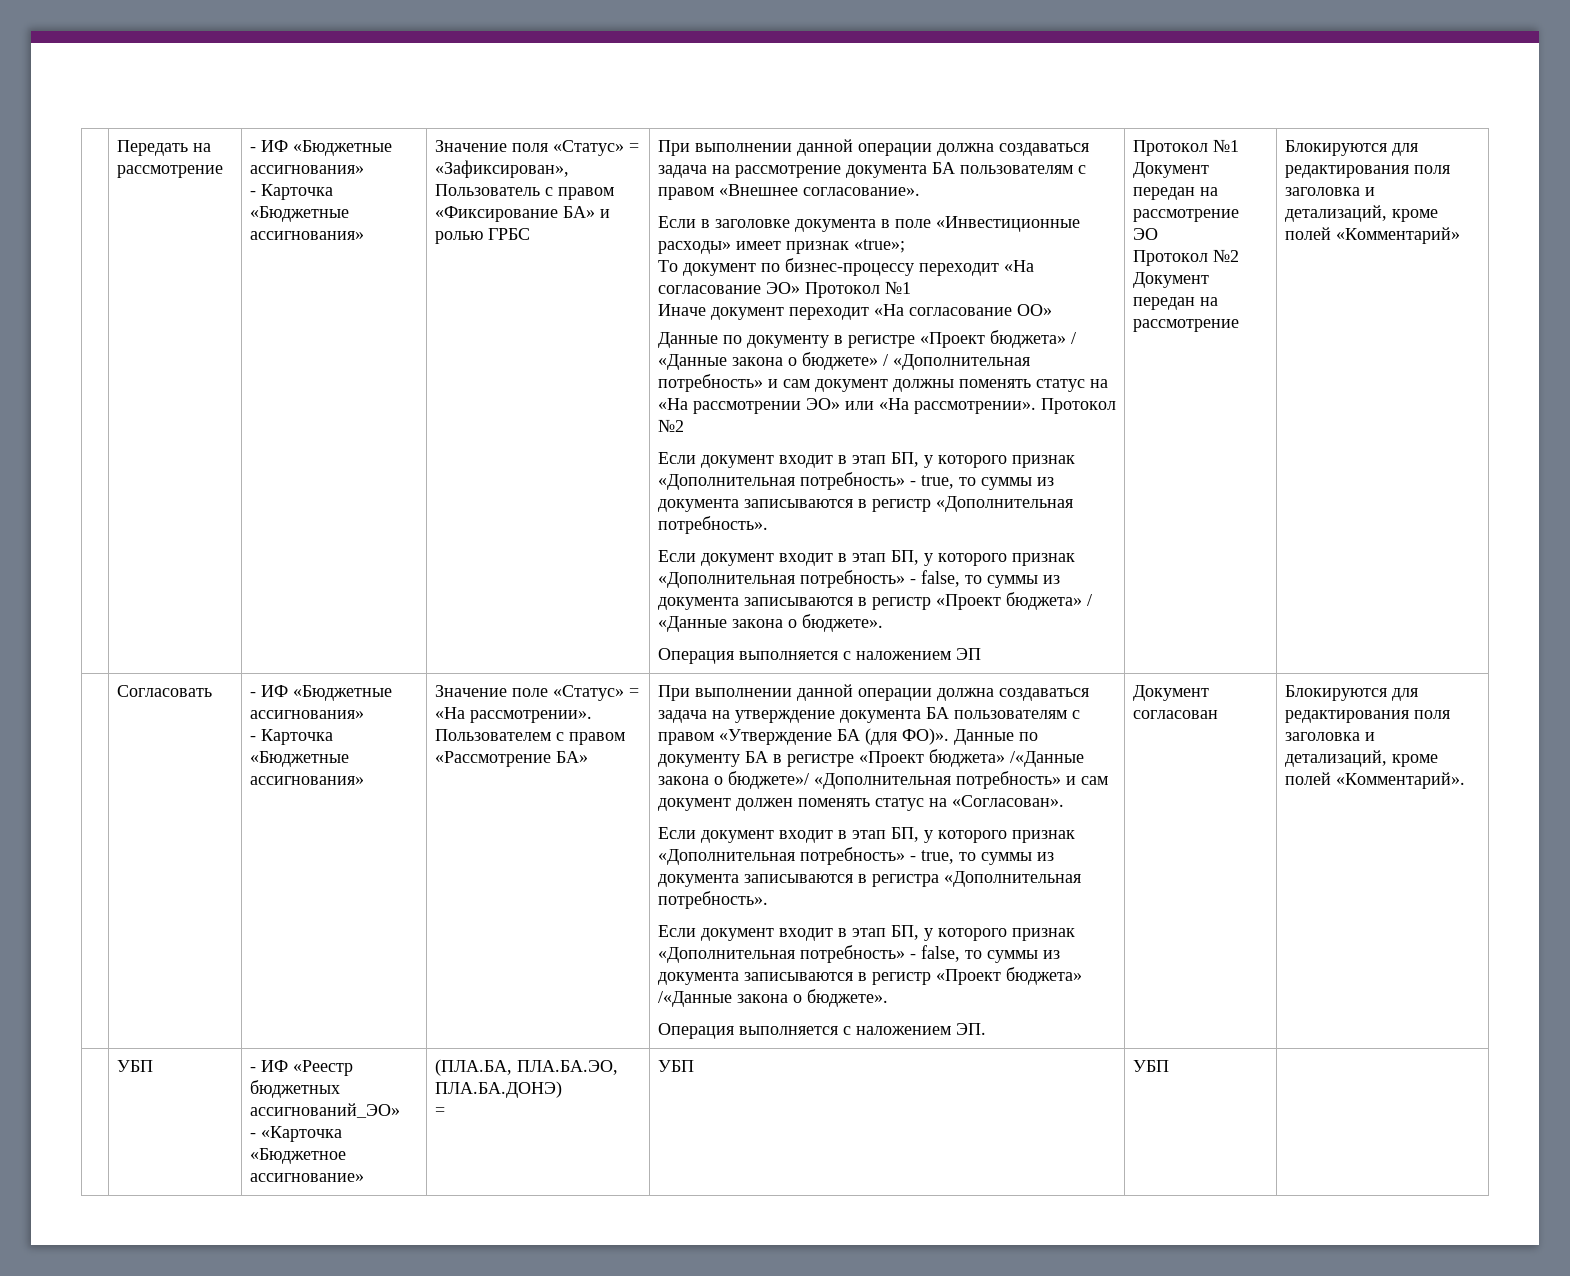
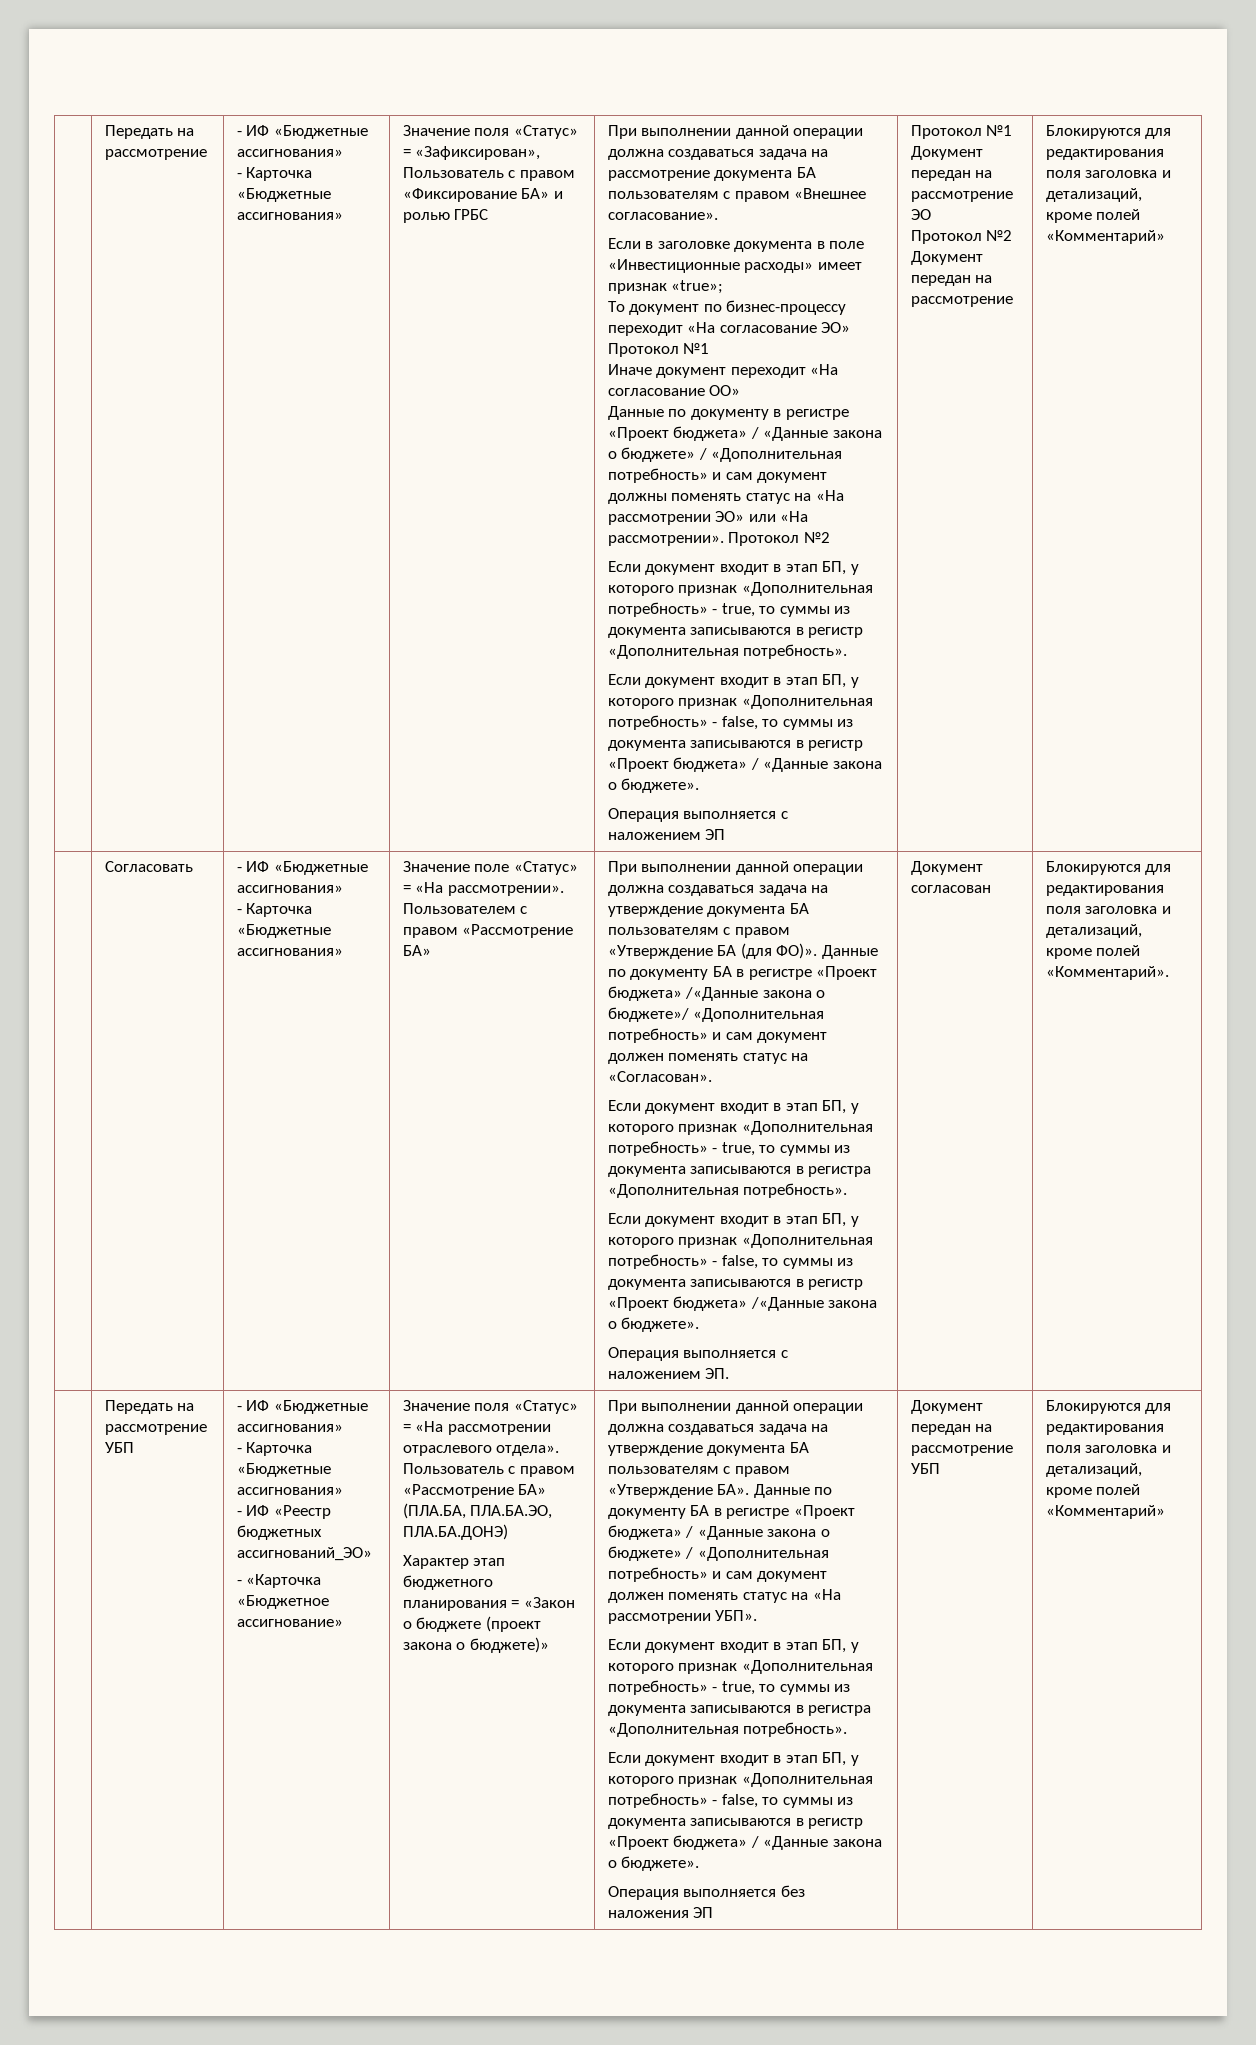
  Блокируются для редактирования поля заголовка и детализаций, кроме полей «Комментарий».
- | УБП | - ИФ «Реестр бюджетных ассигнований_ЭО»
+ | Передать на рассмотрение УБП | - ИФ «Бюджетные ассигнования»
+ - Карточка «Бюджетные ассигнования»
+ - ИФ «Реестр бюджетных ассигнований_ЭО»
- (ПЛА.БА, ПЛА.БА.ЭО, ПЛА.БА.ДОНЭ)
- = | УБП | УБП
+ Значение поля «Статус» = «На рассмотрении отраслевого отдела». Пользователь с правом «Рассмотрение БА» (ПЛА.БА, ПЛА.БА.ЭО, ПЛА.БА.ДОНЭ)
+ Характер этап бюджетного планирования = «Закон о бюджете (проект закона о бюджете)» | При выполнении данной операции должна создаваться задача на утверждение документа БА пользователям с правом «Утверждение БА». Данные по документу БА в регистре «Проект бюджета» / «Данные закона о бюджете» / «Дополнительная потребность» и сам документ должен поменять статус на «На рассмотрении УБП».
+ Если документ входит в этап БП, у которого признак «Дополнительная потребность» - true, то суммы из документа записываются в регистра «Дополнительная потребность».
+ Если документ входит в этап БП, у которого признак «Дополнительная потребность» - false, то суммы из документа записываются в регистр «Проект бюджета» / «Данные закона о бюджете».
+ Операция выполняется без наложения ЭП | Документ передан на рассмотрение УБП | Блокируются для редактирования поля заголовка и детализаций, кроме полей «Комментарий»

